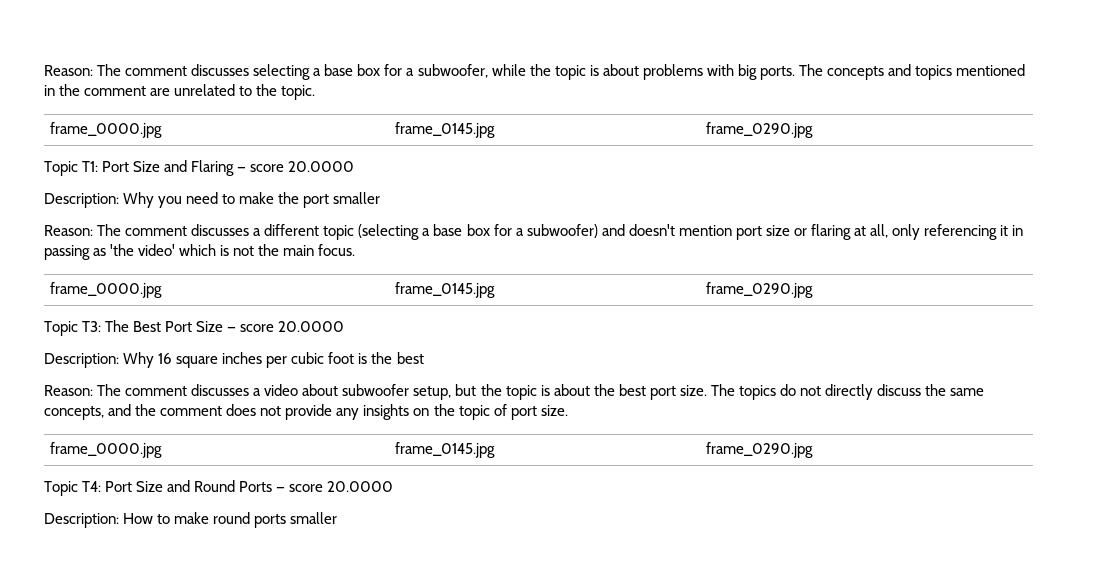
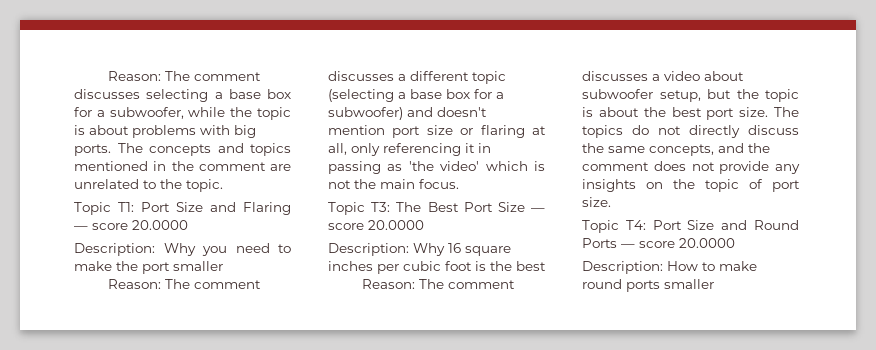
  The concepts and topics mentioned in the comment are unrelated to the topic.
- frame_0000.jpg | frame_0145.jpg | frame_0290.jpg
  Reason: The comment discusses a different topic (selecting a base box for a subwoofer) and doesn't mention port size or flaring at all, only referencing it in passing as 'the video' which is not the main focus.
- frame_0000.jpg | frame_0145.jpg | frame_0290.jpg
  The topics do not directly discuss the same concepts, and the comment does not provide any insights on the topic of port size.
- frame_0000.jpg | frame_0145.jpg | frame_0290.jpg

